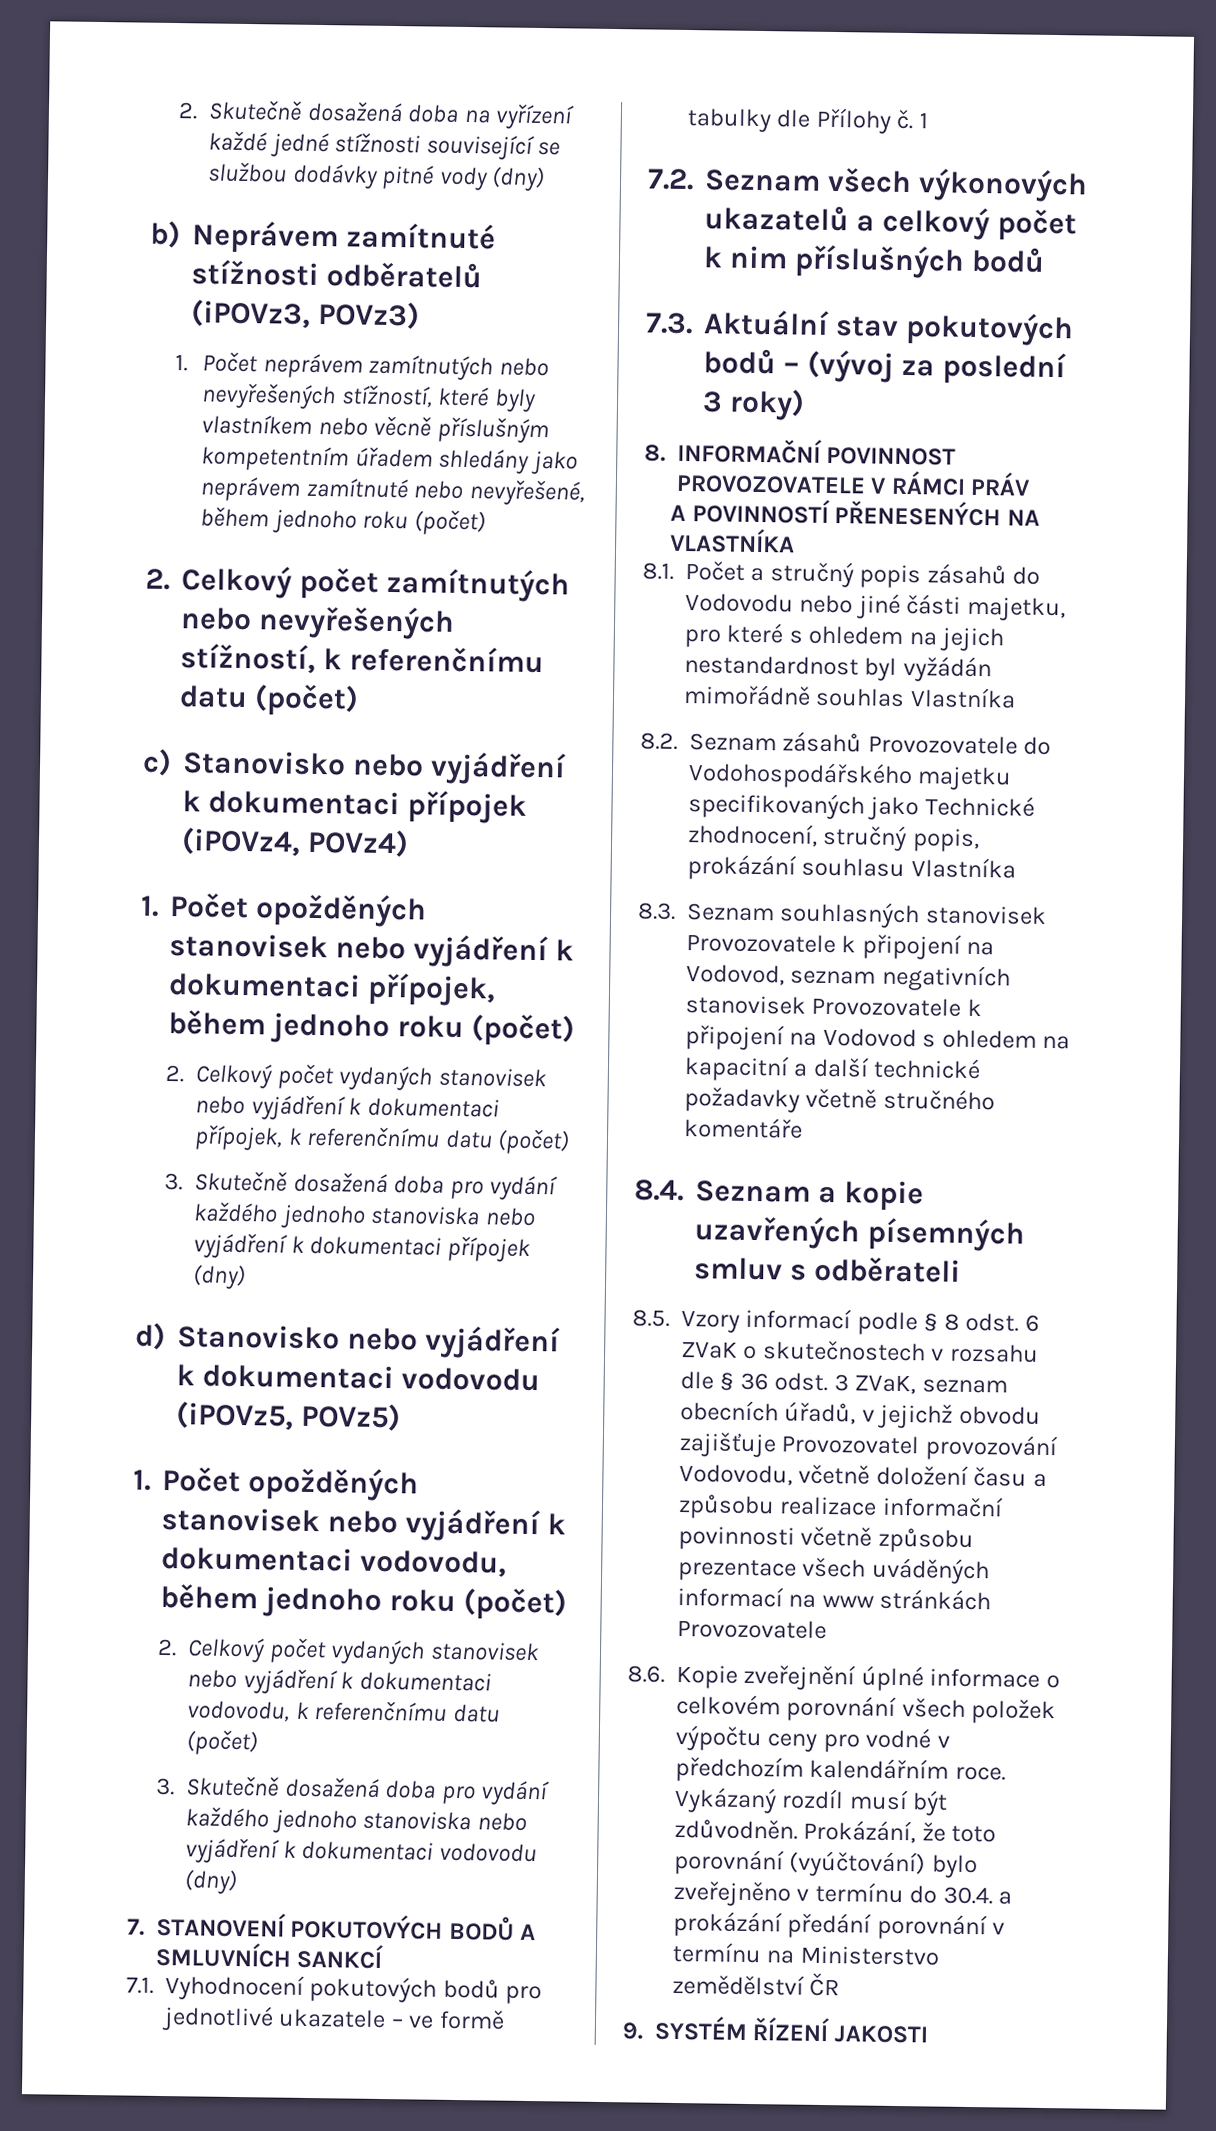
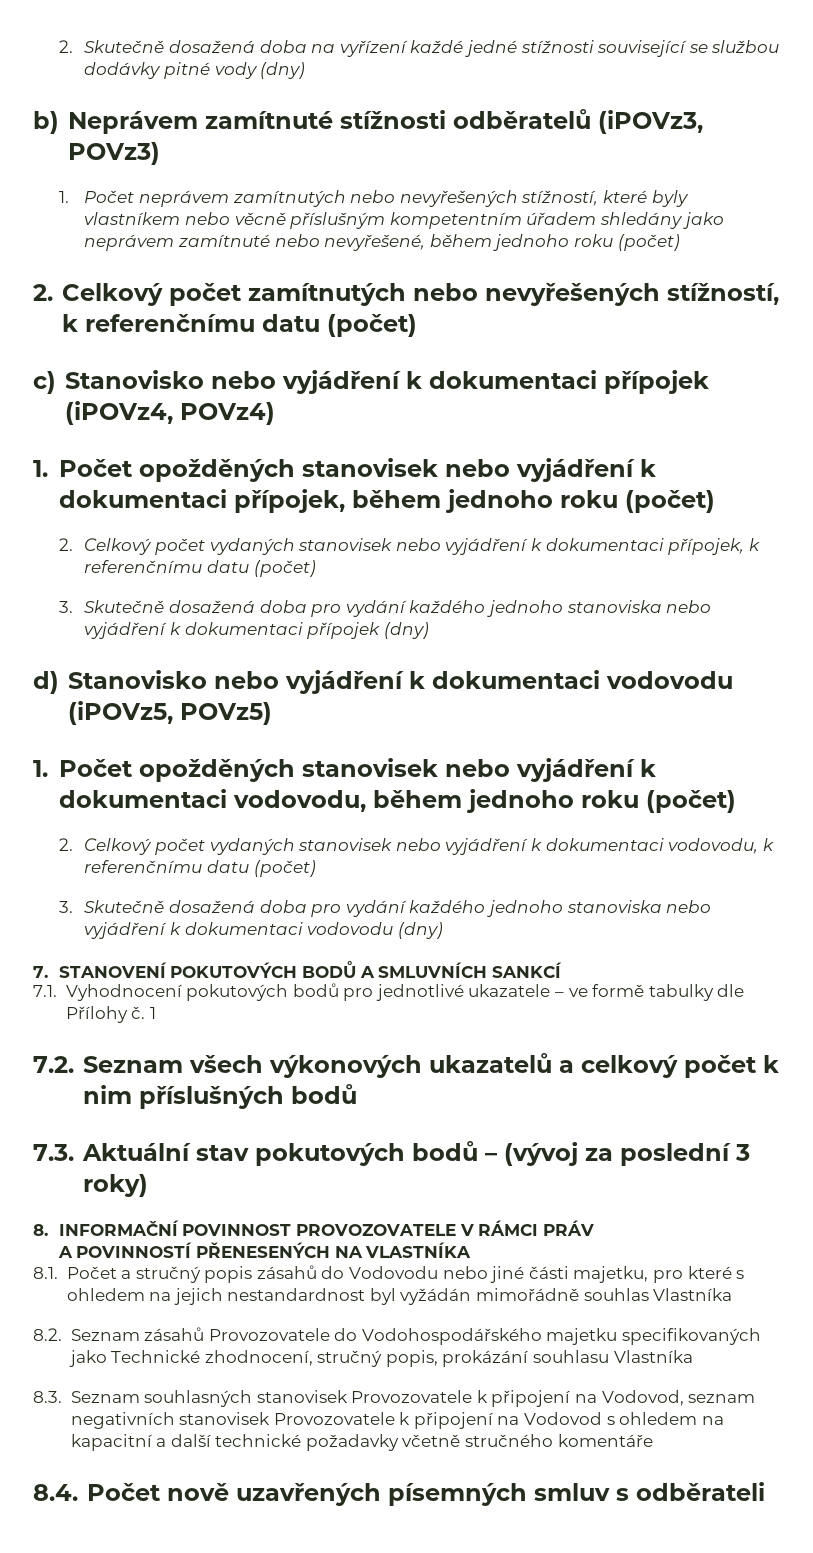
- 8.4. Seznam a kopie uzavřených písemných smluv s odběrateli
+ 8.4. Počet nově uzavřených písemných smluv s odběrateli
- 8.5. Vzory informací podle § 8 odst. 6 ZVaK o skutečnostech v rozsahu dle § 36 odst. 3 ZVaK, seznam obecních úřadů, v jejichž obvodu zajišťuje Provozovatel provozování Vodovodu, včetně doložení času a způsobu realizace informační povinnosti včetně způsobu prezentace všech uváděných informací na www stránkách Provozovatele
- 8.6. Kopie zveřejnění úplné informace o celkovém porovnání všech položek výpočtu ceny pro vodné v předchozím kalendářním roce. Vykázaný rozdíl musí být zdůvodněn. Prokázání, že toto porovnání (vyúčtování) bylo zveřejněno v termínu do 30.4. a prokázání předání porovnání v termínu na Ministerstvo zemědělství ČR
- 9. SYSTÉM ŘÍZENÍ JAKOSTI

